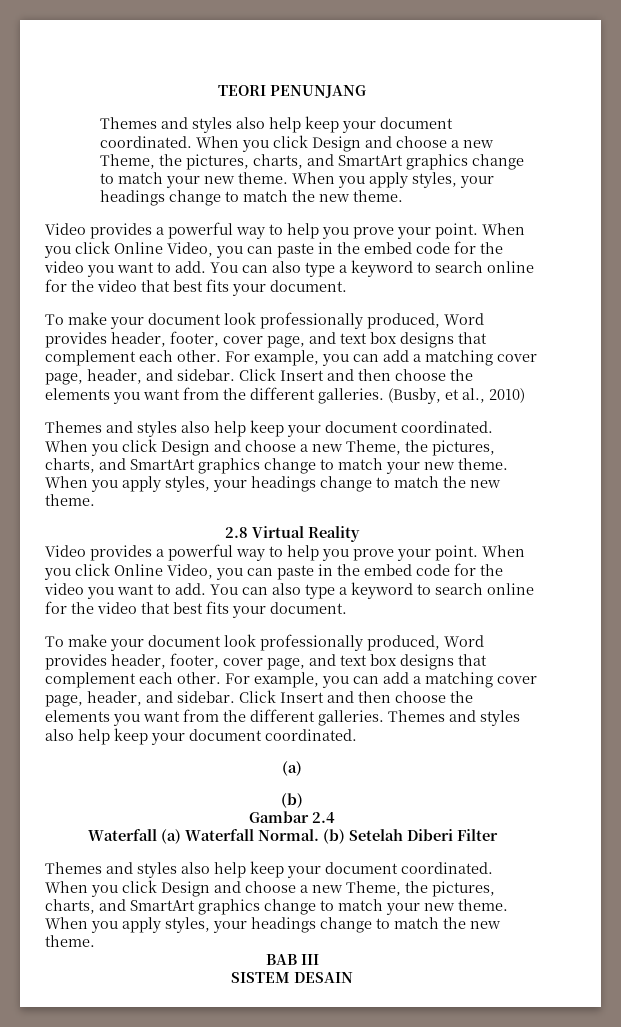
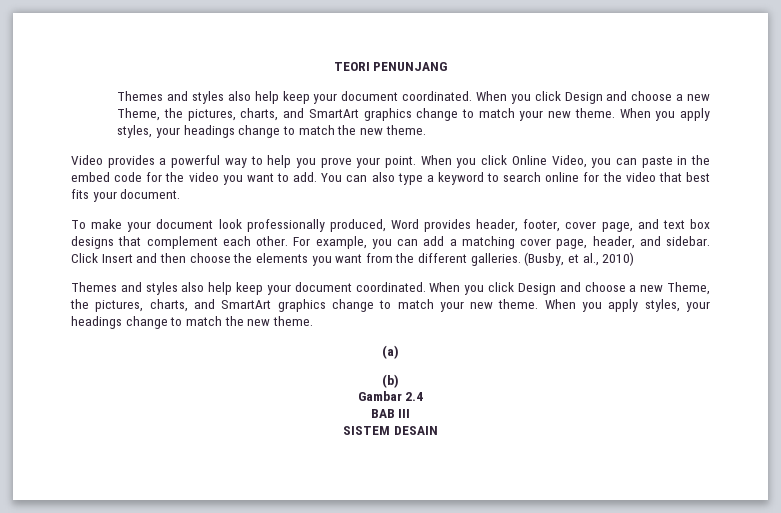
- 2.8 Virtual Reality
- Video provides a powerful way to help you prove your point. When you click Online Video, you can paste in the embed code for the video you want to add. You can also type a keyword to search online for the video that best fits your document.
- To make your document look professionally produced, Word provides header, footer, cover page, and text box designs that complement each other. For example, you can add a matching cover page, header, and sidebar. Click Insert and then choose the elements you want from the different galleries. Themes and styles also help keep your document coordinated.
  (a)
  (b)
  Gambar 2.4
- Waterfall (a) Waterfall Normal. (b) Setelah Diberi Filter
- Themes and styles also help keep your document coordinated. When you click Design and choose a new Theme, the pictures, charts, and SmartArt graphics change to match your new theme. When you apply styles, your headings change to match the new theme.

